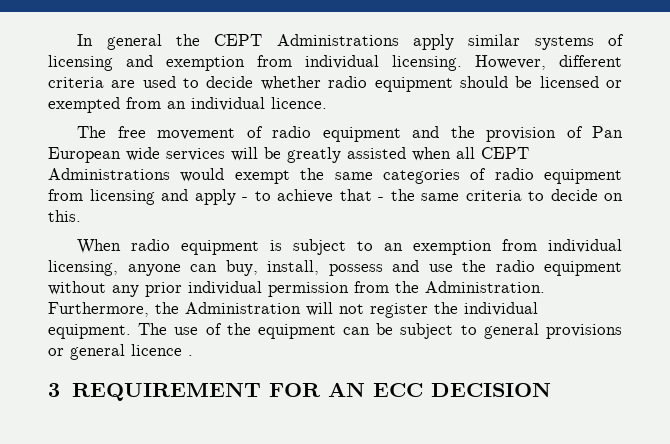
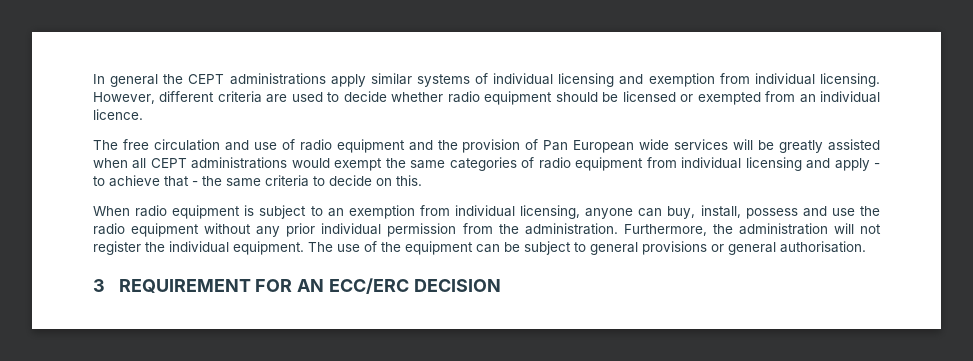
- In general the CEPT Administrations apply similar systems of licensing and exemption from individual licensing.
+ In general the CEPT administrations apply similar systems of individual licensing and exemption from individual licensing.
- The free movement of radio equipment and the provision of Pan European wide services will be greatly assisted when all CEPT Administrations would exempt the same categories of radio equipment from licensing and apply - to achieve that - the same criteria to decide on this.
+ The free circulation and use of radio equipment and the provision of Pan European wide services will be greatly assisted when all CEPT administrations would exempt the same categories of radio equipment from individual licensing and apply - to achieve that - the same criteria to decide on this.
- When radio equipment is subject to an exemption from individual licensing, anyone can buy, install, possess and use the radio equipment without any prior individual permission from the Administration.
+ When radio equipment is subject to an exemption from individual licensing, anyone can buy, install, possess and use the radio equipment without any prior individual permission from the administration.
- Furthermore, the Administration will not register the individual equipment.
+ Furthermore, the administration will not register the individual equipment.
- The use of the equipment can be subject to general provisions or general licence .
+ The use of the equipment can be subject to general provisions or general authorisation.
- 3 REQUIREMENT FOR AN ECC DECISION
+ 3 REQUIREMENT FOR AN ECC/ERC DECISION

